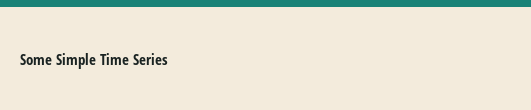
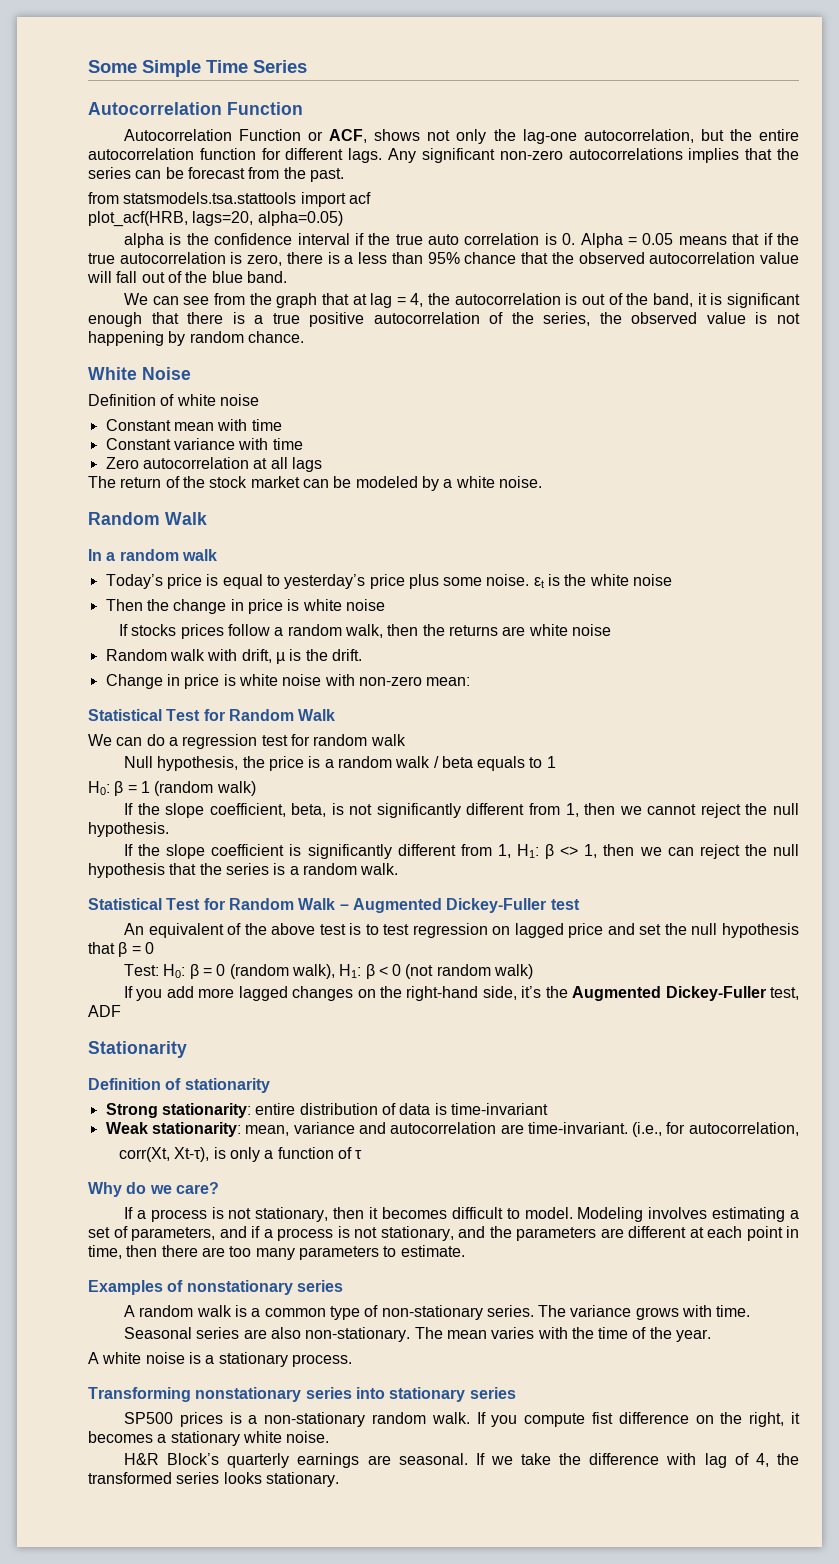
  Some Simple Time Series
+ Autocorrelation Function
+ Autocorrelation Function or ACF, shows not only the lag-one autocorrelation, but the entire autocorrelation function for different lags. Any significant non-zero autocorrelations implies that the series can be forecast from the past.
+ from statsmodels.tsa.stattools import acf
+ plot_acf(HRB, lags=20, alpha=0.05)
+ alpha is the confidence interval if the true auto correlation is 0. Alpha = 0.05 means that if the true autocorrelation is zero, there is a less than 95% chance that the observed autocorrelation value will fall out of the blue band.
+ We can see from the graph that at lag = 4, the autocorrelation is out of the band, it is significant enough that there is a true positive autocorrelation of the series, the observed value is not happening by random chance.
+ White Noise
+ Definition of white noise
+ Constant mean with time
+ Constant variance with time
+ Zero autocorrelation at all lags
+ The return of the stock market can be modeled by a white noise.
+ Random Walk
+ In a random walk
+ Today’s price is equal to yesterday’s price plus some noise. εt is the white noise
+ Then the change in price is white noise
+ If stocks prices follow a random walk, then the returns are white noise
+ Random walk with drift, µ is the drift.
+ Change in price is white noise with non-zero mean:
+ Statistical Test for Random Walk
+ We can do a regression test for random walk
+ Null hypothesis, the price is a random walk / beta equals to 1
+ H0: β = 1 (random walk)
+ If the slope coefficient, beta, is not significantly different from 1, then we cannot reject the null hypothesis.
+ If the slope coefficient is significantly different from 1, H1: β <> 1, then we can reject the null hypothesis that the series is a random walk.
+ Statistical Test for Random Walk – Augmented Dickey-Fuller test
+ An equivalent of the above test is to test regression on lagged price and set the null hypothesis that β = 0
+ Test: H0: β = 0 (random walk), H1: β < 0 (not random walk)
+ If you add more lagged changes on the right-hand side, it’s the Augmented Dickey-Fuller test, ADF
+ Stationarity
+ Definition of stationarity
+ Strong stationarity: entire distribution of data is time-invariant
+ Weak stationarity: mean, variance and autocorrelation are time-invariant. (i.e., for autocorrelation,
+ corr(Xt, Xt-τ), is only a function of τ
+ Why do we care?
+ If a process is not stationary, then it becomes difficult to model. Modeling involves estimating a set of parameters, and if a process is not stationary, and the parameters are different at each point in time, then there are too many parameters to estimate.
+ Examples of nonstationary series
+ A random walk is a common type of non-stationary series. The variance grows with time.
+ Seasonal series are also non-stationary. The mean varies with the time of the year.
+ A white noise is a stationary process.
+ Transforming nonstationary series into stationary series
+ SP500 prices is a non-stationary random walk. If you compute fist difference on the right, it becomes a stationary white noise.
+ H&R Block’s quarterly earnings are seasonal. If we take the difference with lag of 4, the transformed series looks stationary.

